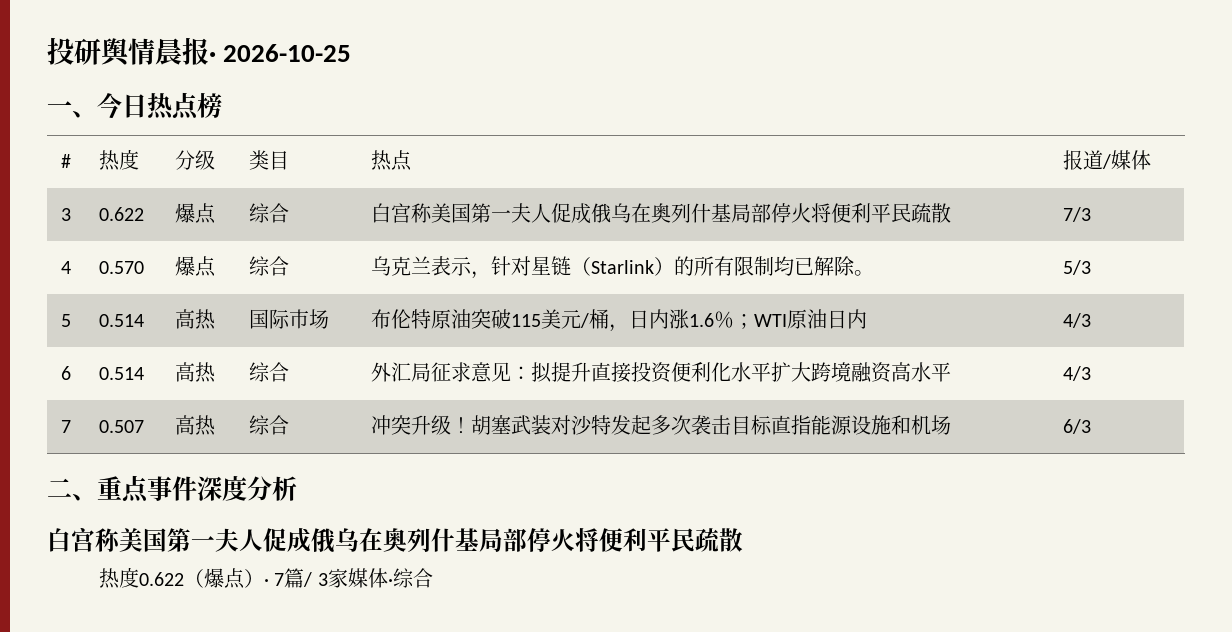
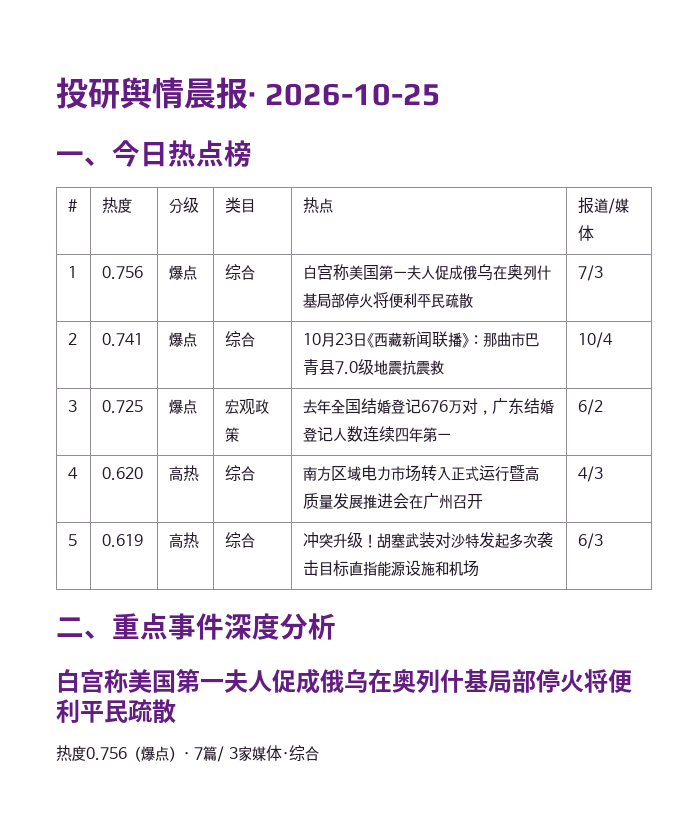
- 3 | 0.622 | 爆点 | 综合 | 白宫称美国第一夫人促成俄乌在奥列什基局部停火将便利平民疏散 | 7/3
+ 1 | 0.756 | 爆点 | 综合 | 白宫称美国第一夫人促成俄乌在奥列什基局部停火将便利平民疏散 | 7/3
- 4 | 0.570 | 爆点 | 综合 | 乌克兰表示，针对星链（Starlink）的所有限制均已解除。 | 5/3
- 5 | 0.514 | 高热 | 国际市场 | 布伦特原油突破115美元/桶，日内涨1.6％；WTI原油日内 | 4/3
- 6 | 0.514 | 高热 | 综合 | 外汇局征求意见：拟提升直接投资便利化水平扩大跨境融资高水平 | 4/3
- 7 | 0.507 | 高热 | 综合 | 冲突升级！胡塞武装对沙特发起多次袭击目标直指能源设施和机场 | 6/3
+ 2 | 0.741 | 爆点 | 综合 | 10月23日《西藏新闻联播》：那曲市巴青县7.0级地震抗震救 | 10/4
+ 3 | 0.725 | 爆点 | 宏观政策 | 去年全国结婚登记676万对，广东结婚登记人数连续四年第一 | 6/2
+ 4 | 0.620 | 高热 | 综合 | 南方区域电力市场转入正式运行暨高质量发展推进会在广州召开 | 4/3
+ 5 | 0.619 | 高热 | 综合 | 冲突升级！胡塞武装对沙特发起多次袭击目标直指能源设施和机场 | 6/3
- 热度0.622（爆点）· 7篇/ 3家媒体·综合
+ 热度0.756（爆点）· 7篇/ 3家媒体·综合

